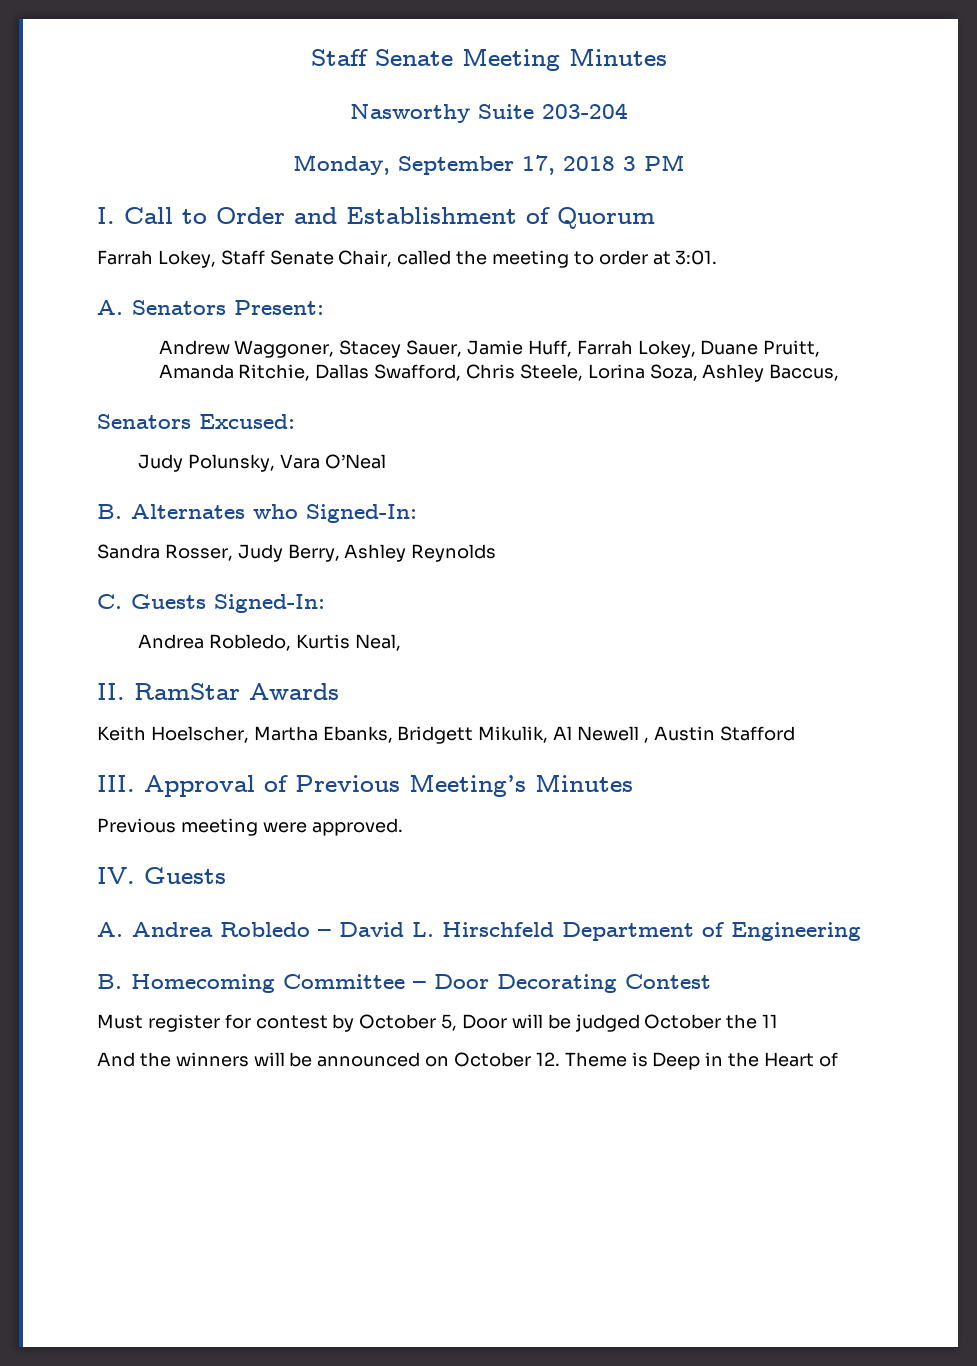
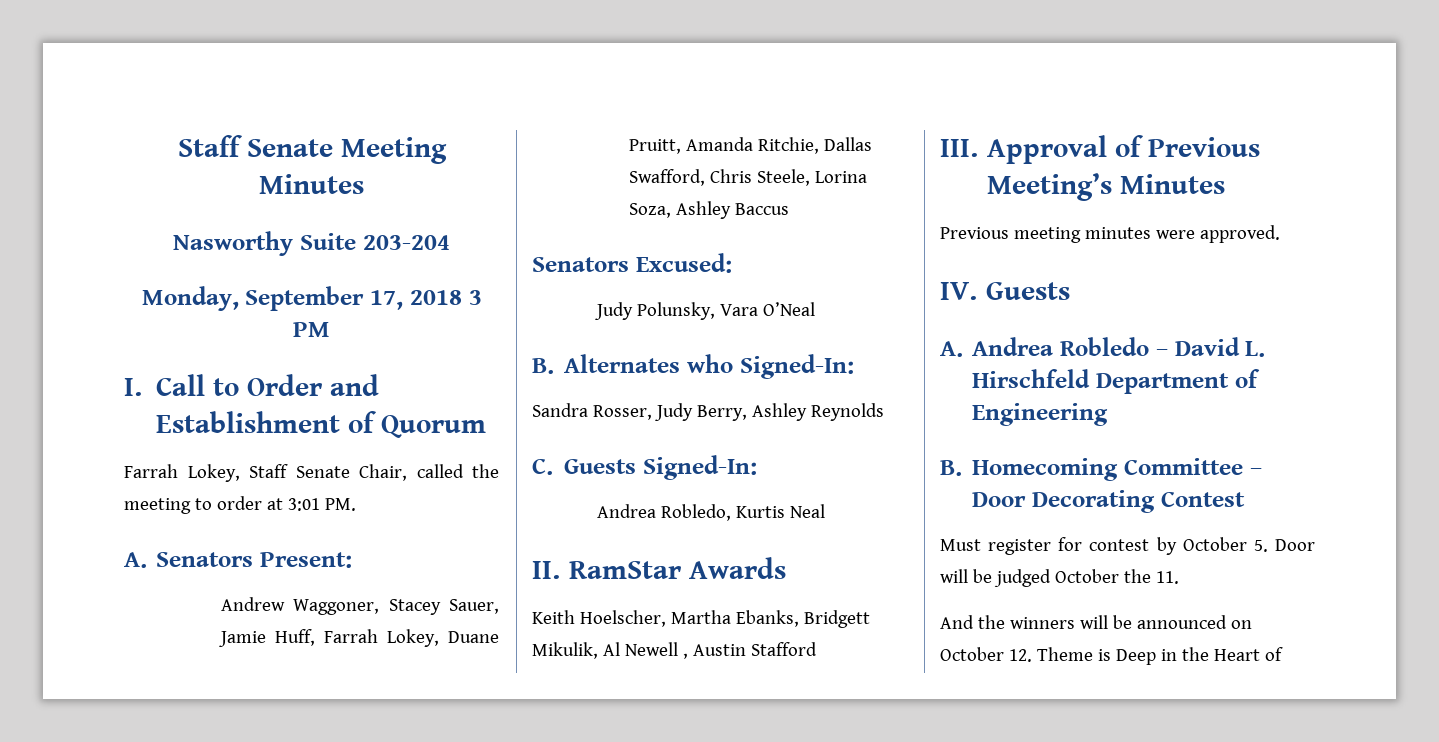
- Farrah Lokey, Staff Senate Chair, called the meeting to order at 3:01.
+ Farrah Lokey, Staff Senate Chair, called the meeting to order at 3:01 PM.
- Andrew Waggoner, Stacey Sauer, Jamie Huff, Farrah Lokey, Duane Pruitt, Amanda Ritchie, Dallas Swafford, Chris Steele, Lorina Soza, Ashley Baccus,
+ Andrew Waggoner, Stacey Sauer, Jamie Huff, Farrah Lokey, Duane Pruitt, Amanda Ritchie, Dallas Swafford, Chris Steele, Lorina Soza, Ashley Baccus
- Andrea Robledo, Kurtis Neal,
+ Andrea Robledo, Kurtis Neal
- Previous meeting were approved.
+ Previous meeting minutes were approved.
- Must register for contest by October 5, Door will be judged October the 11
+ Must register for contest by October 5. Door will be judged October the 11.

